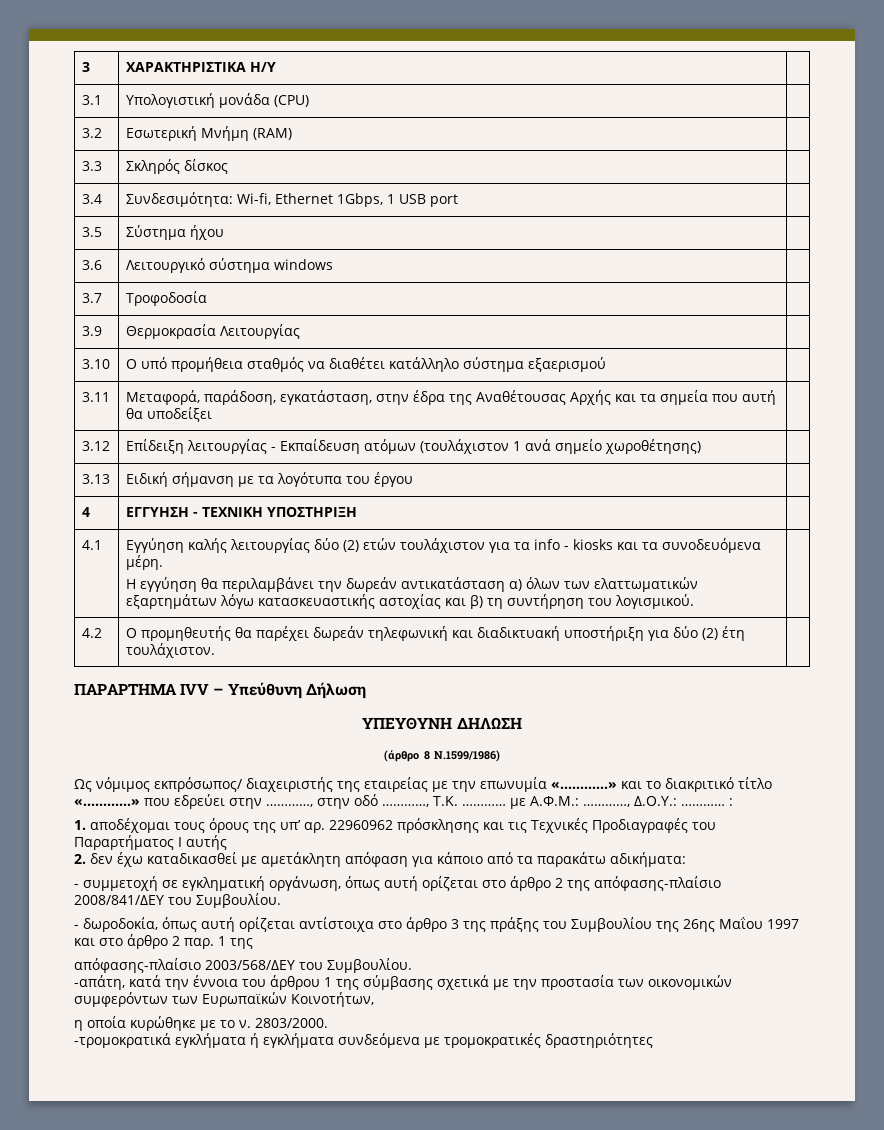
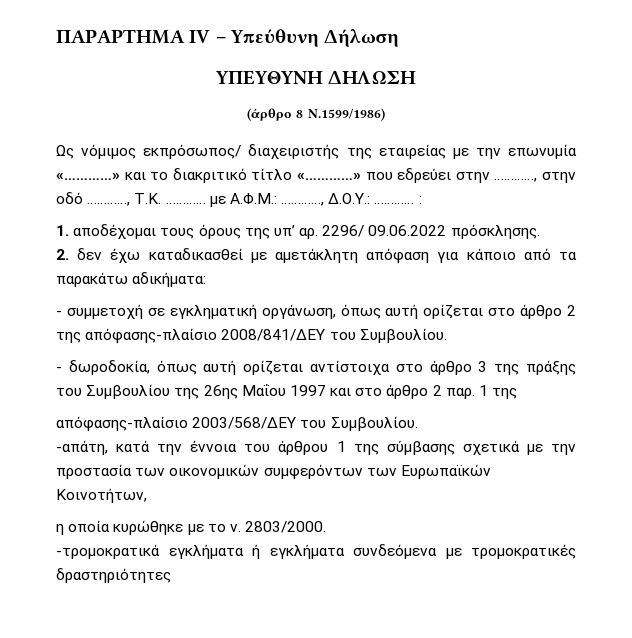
- 3 | ΧΑΡΑΚΤΗΡΙΣΤΙΚΑ H/Y |
- 3.1 | Υπολογιστική μονάδα (CPU) |
- 3.2 | Εσωτερική Μνήμη (RAM) |
- 3.3 | Σκληρός δίσκος |
- 3.4 | Συνδεσιμότητα: Wi-fi, Ethernet 1Gbps, 1 USB port |
- 3.5 | Σύστημα ήχου |
- 3.6 | Λειτουργικό σύστημα windows |
- 3.7 | Τροφοδοσία |
- 3.9 | Θερμοκρασία Λειτουργίας |
- 3.10 | Ο υπό προμήθεια σταθμός να διαθέτει κατάλληλο σύστημα εξαερισμού |
- 3.11 | Μεταφορά, παράδοση, εγκατάσταση, στην έδρα της Αναθέτουσας Αρχής και τα σημεία που αυτή θα υποδείξει |
- 3.12 | Επίδειξη λειτουργίας - Εκπαίδευση ατόμων (τουλάχιστον 1 ανά σημείο χωροθέτησης) |
- 3.13 | Ειδική σήμανση με τα λογότυπα του έργου |
- 4 | ΕΓΓΥΗΣΗ - ΤΕΧΝΙΚΗ ΥΠΟΣΤΗΡΙΞΗ |
- 4.1 | Εγγύηση καλής λειτουργίας δύο (2) ετών τουλάχιστον για τα info - kiosks και τα συνοδευόμενα μέρη.
- Η εγγύηση θα περιλαμβάνει την δωρεάν αντικατάσταση α) όλων των ελαττωματικών εξαρτημάτων λόγω κατασκευαστικής αστοχίας και β) τη συντήρηση του λογισμικού. |
- 4.2 | Ο προμηθευτής θα παρέχει δωρεάν τηλεφωνική και διαδικτυακή υποστήριξη για δύο (2) έτη τουλάχιστον. |
- ΠΑΡΑΡΤΗΜΑ ΙVV – Υπεύθυνη Δήλωση
+ ΠΑΡΑΡΤΗΜΑ ΙV – Υπεύθυνη Δήλωση
- 22960962 πρόσκλησης και τις Τεχνικές Προδιαγραφές του Παραρτήματος Ι αυτής
+ 2296/ 09.06.2022 πρόσκλησης.

